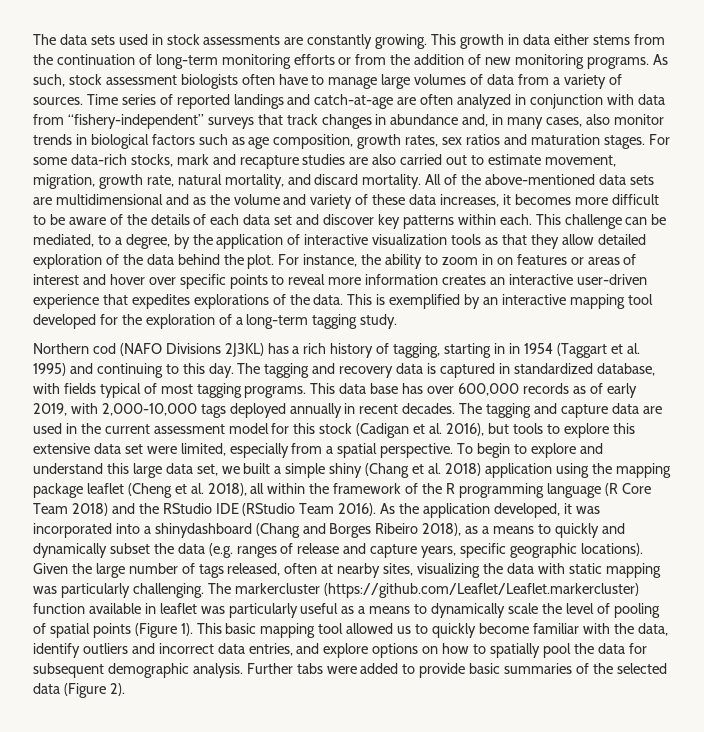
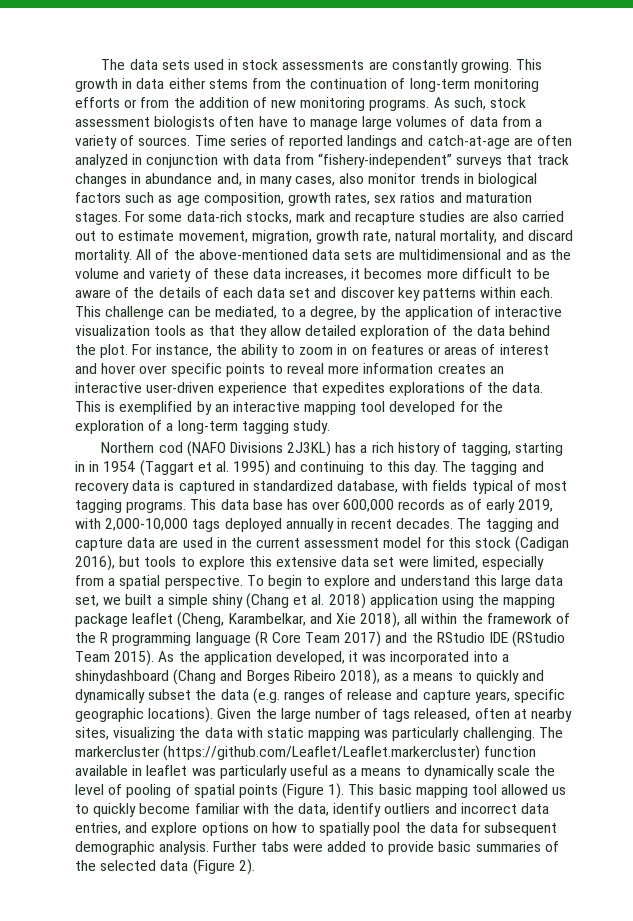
- The tagging and capture data are used in the current assessment model for this stock (Cadigan et al. 2016), but tools to explore this extensive data set were limited, especially from a spatial perspective.
+ The tagging and capture data are used in the current assessment model for this stock (Cadigan 2016), but tools to explore this extensive data set were limited, especially from a spatial perspective.
- To begin to explore and understand this large data set, we built a simple shiny (Chang et al. 2018) application using the mapping package leaflet (Cheng et al. 2018), all within the framework of the R programming language (R Core Team 2018) and the RStudio IDE (RStudio Team 2016).
+ To begin to explore and understand this large data set, we built a simple shiny (Chang et al. 2018) application using the mapping package leaflet (Cheng, Karambelkar, and Xie 2018), all within the framework of the R programming language (R Core Team 2017) and the RStudio IDE (RStudio Team 2015).

